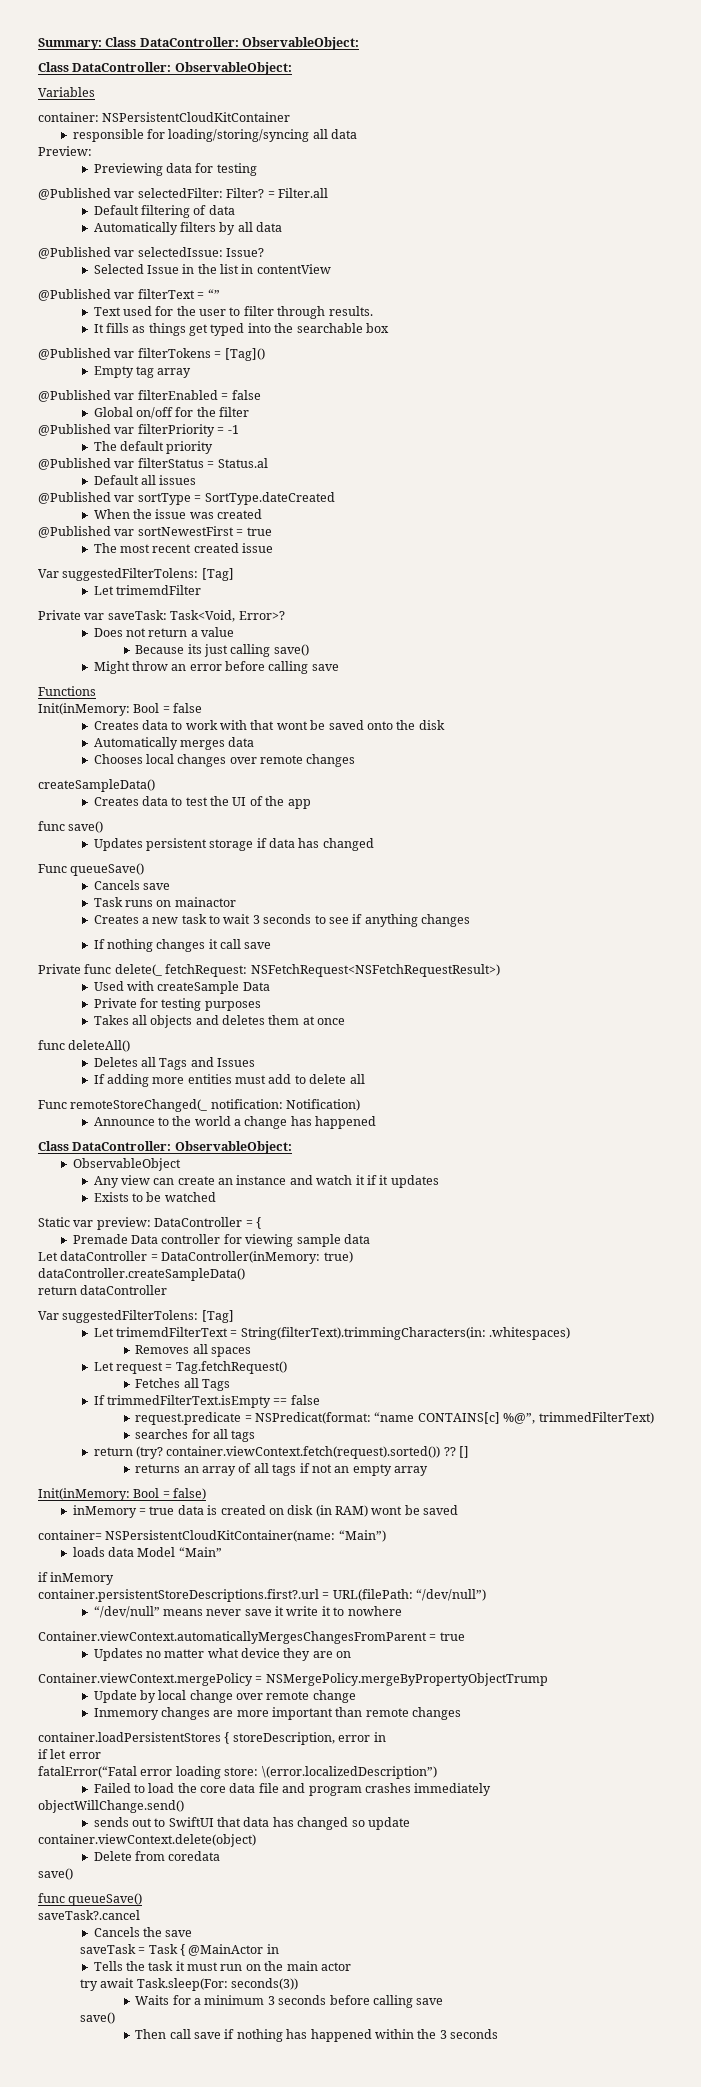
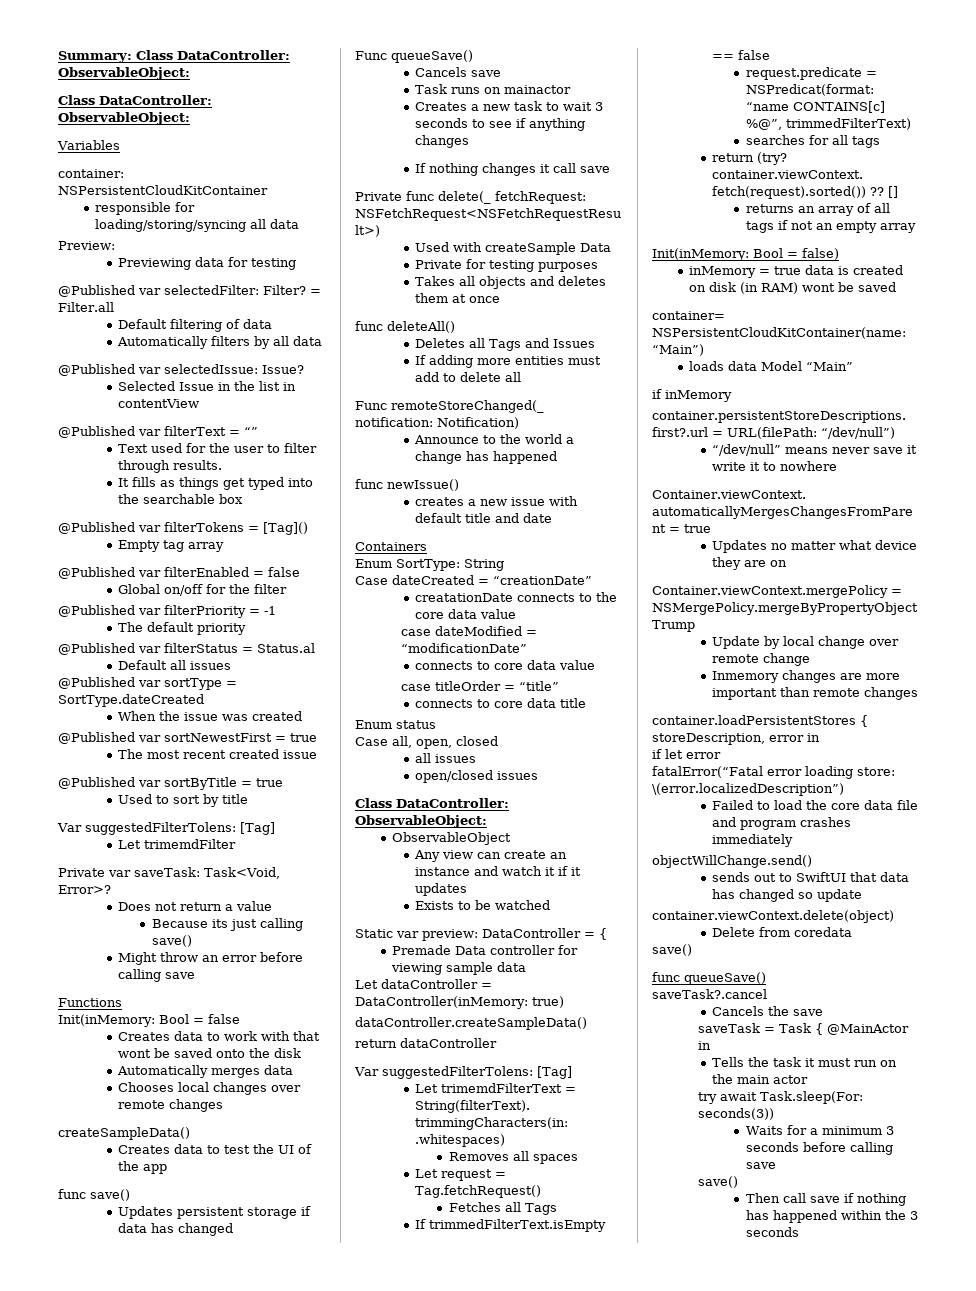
+ @Published var sortByTitle = true
+ Used to sort by title
+ func newIssue()
+ creates a new issue with default title and date
+ Containers
+ Enum SortType: String
+ Case dateCreated = “creationDate”
+ creatationDate connects to the core data value
+ case dateModified = “modificationDate”
+ connects to core data value
+ case titleOrder = “title”
+ connects to core data title
+ Enum status
+ Case all, open, closed
+ all issues
+ open/closed issues

